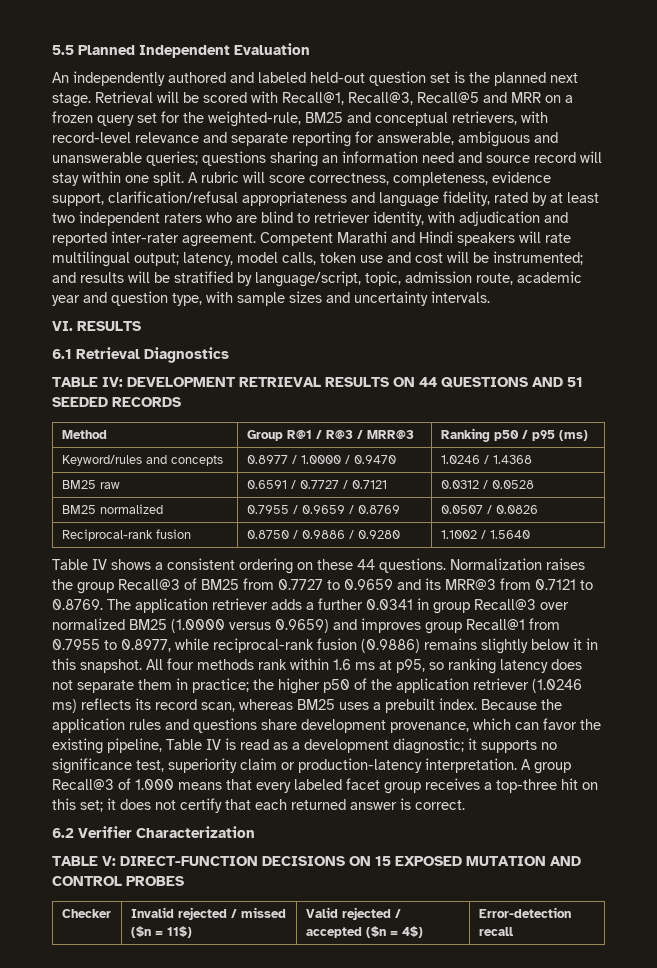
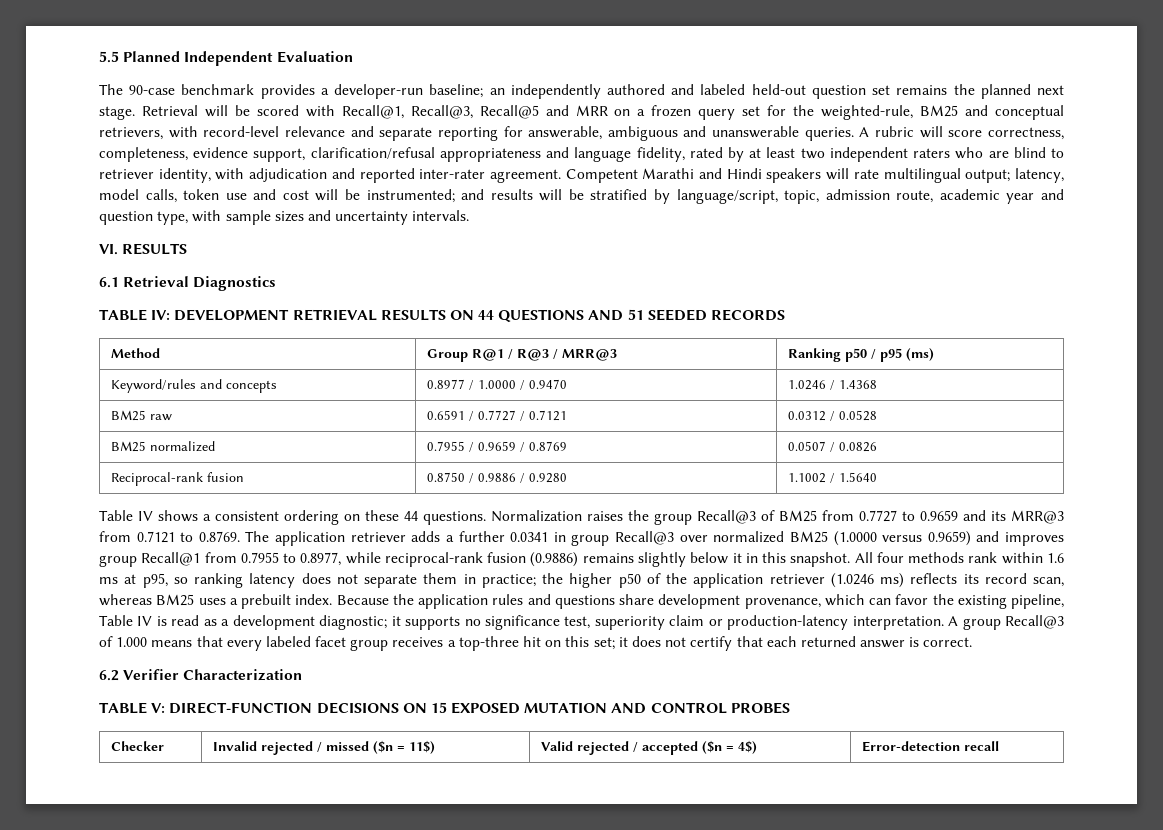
- An independently authored and labeled held-out question set is the planned next stage.
+ The 90-case benchmark provides a developer-run baseline; an independently authored and labeled held-out question set remains the planned next stage.
- Retrieval will be scored with Recall@1, Recall@3, Recall@5 and MRR on a frozen query set for the weighted-rule, BM25 and conceptual retrievers, with record-level relevance and separate reporting for answerable, ambiguous and unanswerable queries; questions sharing an information need and source record will stay within one split.
+ Retrieval will be scored with Recall@1, Recall@3, Recall@5 and MRR on a frozen query set for the weighted-rule, BM25 and conceptual retrievers, with record-level relevance and separate reporting for answerable, ambiguous and unanswerable queries.

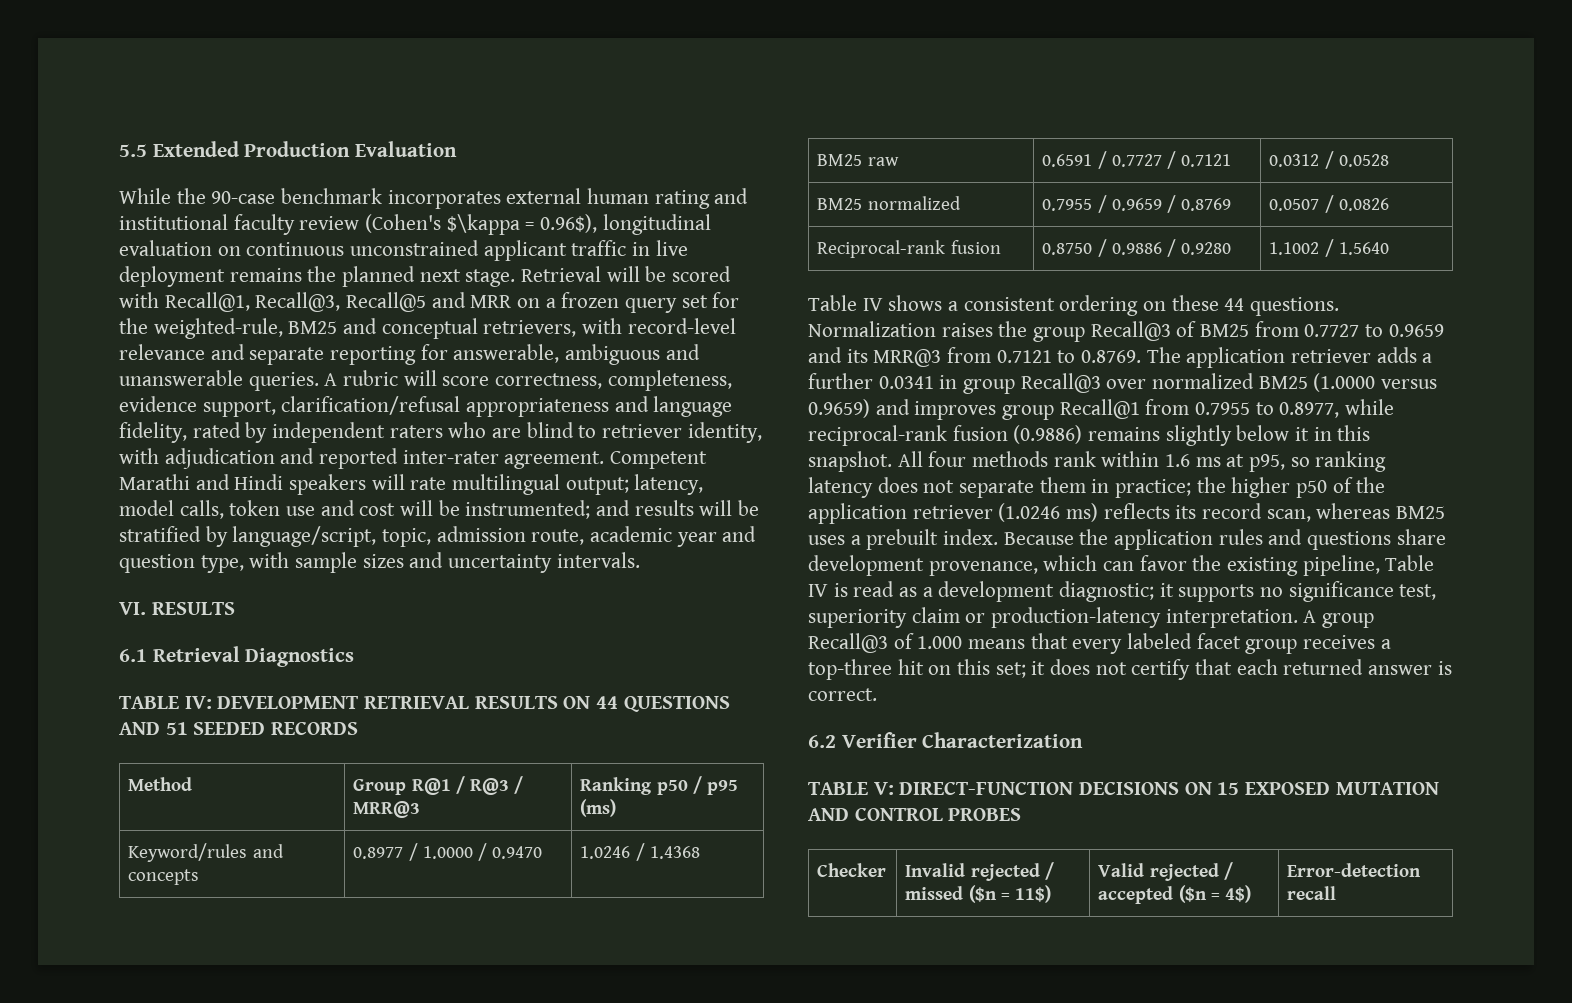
- 5.5 Planned Independent Evaluation
+ 5.5 Extended Production Evaluation
- The 90-case benchmark provides a developer-run baseline; an independently authored and labeled held-out question set remains the planned next stage.
+ While the 90-case benchmark incorporates external human rating and institutional faculty review (Cohen's $\kappa = 0.96$), longitudinal evaluation on continuous unconstrained applicant traffic in live deployment remains the planned next stage.
- A rubric will score correctness, completeness, evidence support, clarification/refusal appropriateness and language fidelity, rated by at least two independent raters who are blind to retriever identity, with adjudication and reported inter-rater agreement.
+ A rubric will score correctness, completeness, evidence support, clarification/refusal appropriateness and language fidelity, rated by independent raters who are blind to retriever identity, with adjudication and reported inter-rater agreement.

